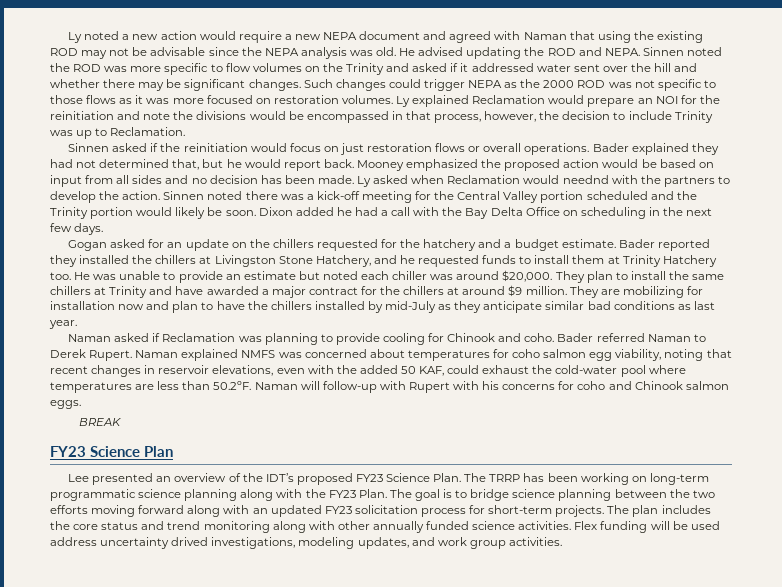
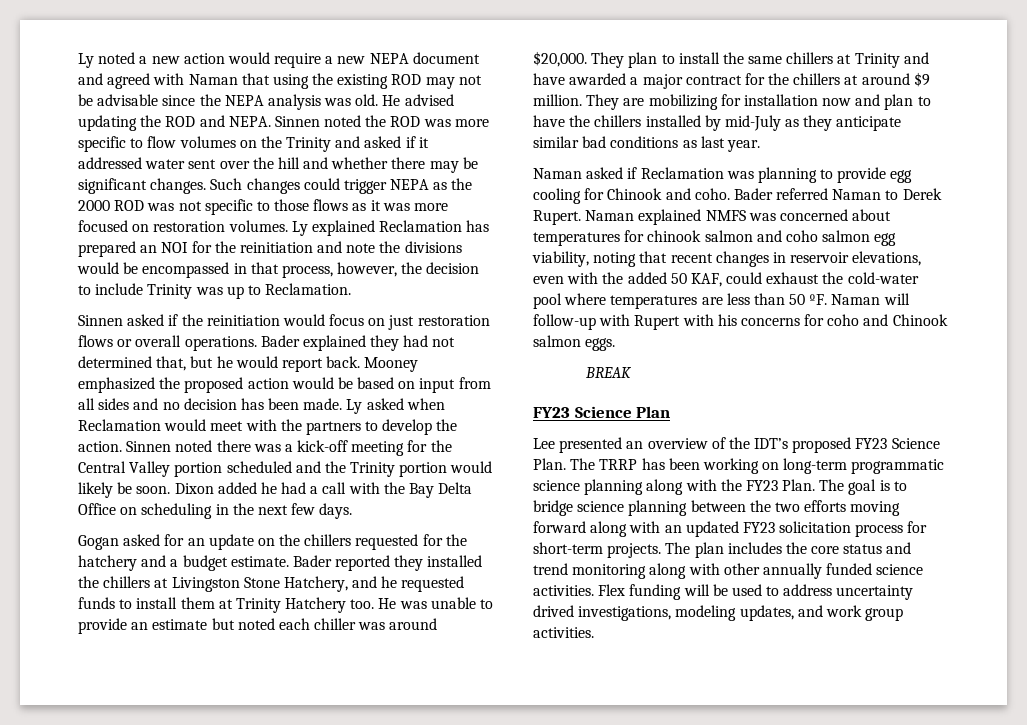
- Ly explained Reclamation would prepare an NOI for the reinitiation and note the divisions would be encompassed in that process, however, the decision to include Trinity was up to Reclamation.
+ Ly explained Reclamation has prepared an NOI for the reinitiation and note the divisions would be encompassed in that process, however, the decision to include Trinity was up to Reclamation.
- Ly asked when Reclamation would neednd with the partners to develop the action.
+ Ly asked when Reclamation would meet with the partners to develop the action.
- Naman asked if Reclamation was planning to provide cooling for Chinook and coho.
+ Naman asked if Reclamation was planning to provide egg cooling for Chinook and coho.
- Naman explained NMFS was concerned about temperatures for coho salmon egg viability, noting that recent changes in reservoir elevations, even with the added 50 KAF, could exhaust the cold-water pool where temperatures are less than 50.2ºF. Naman will follow-up with Rupert with his concerns for coho and Chinook salmon eggs.
+ Naman explained NMFS was concerned about temperatures for chinook salmon and coho salmon egg viability, noting that recent changes in reservoir elevations, even with the added 50 KAF, could exhaust the cold-water pool where temperatures are less than 50 ºF. Naman will follow-up with Rupert with his concerns for coho and Chinook salmon eggs.
- Flex funding will be used address uncertainty drived investigations, modeling updates, and work group activities.
+ Flex funding will be used to address uncertainty drived investigations, modeling updates, and work group activities.

